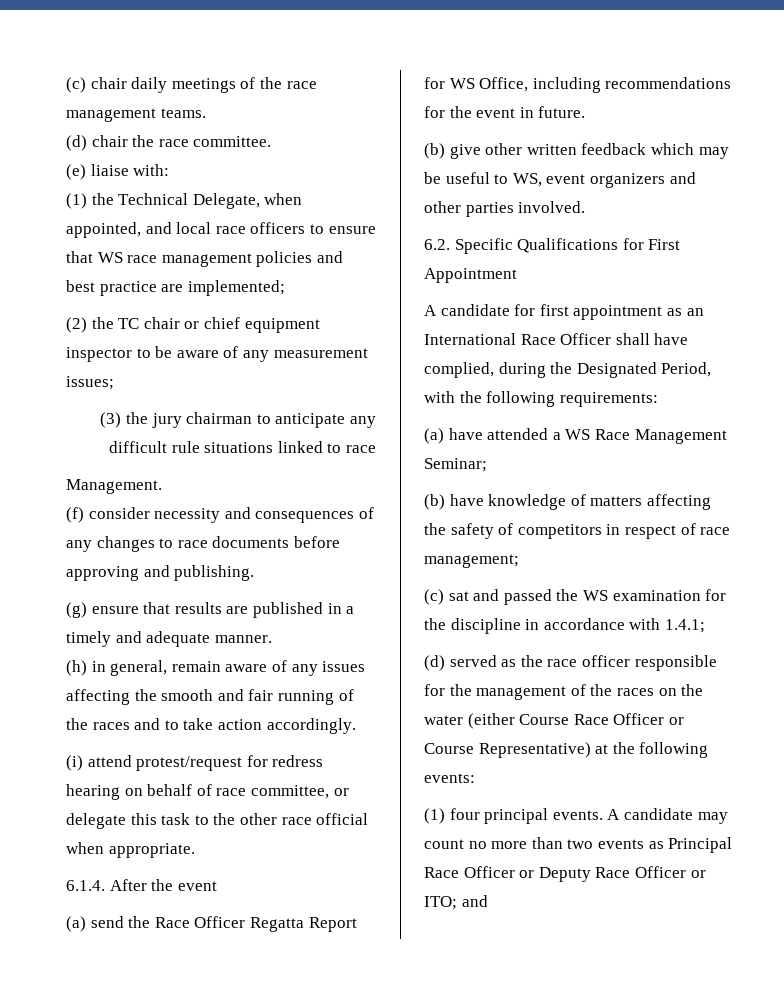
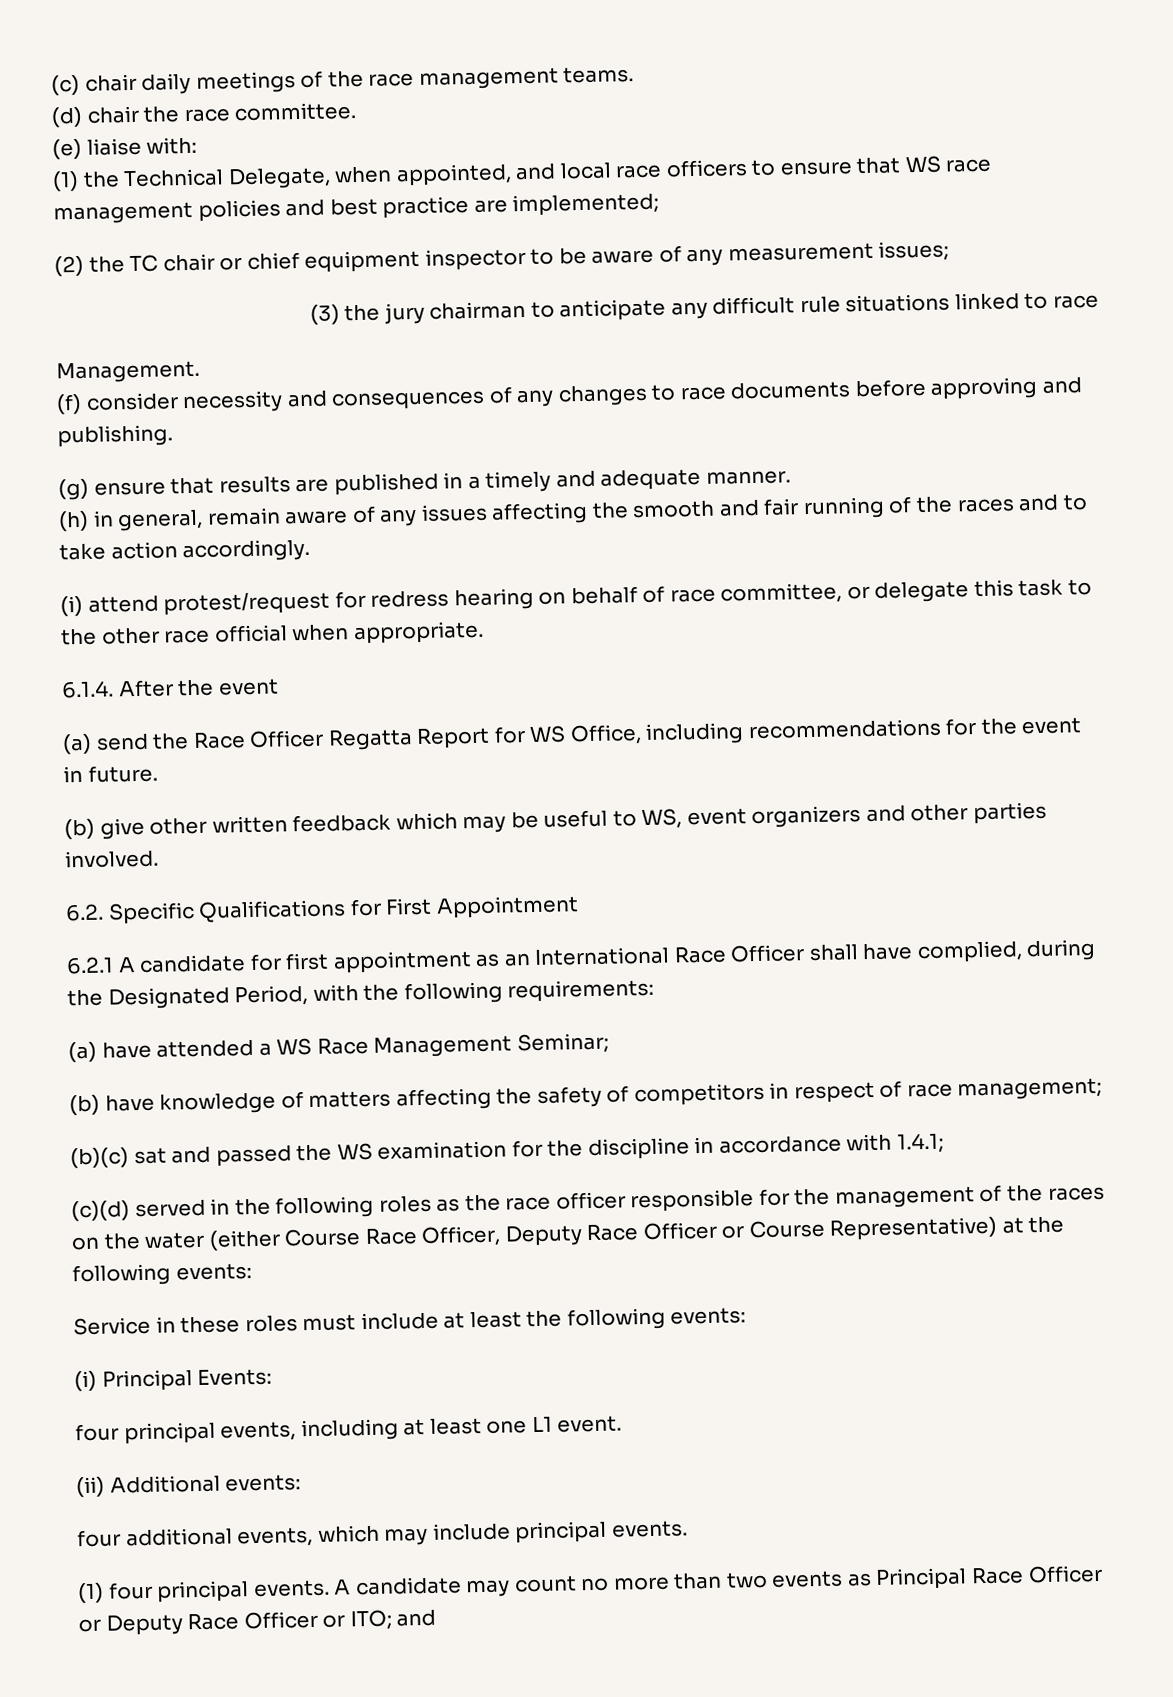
- A candidate for first appointment as an International Race Officer shall have complied, during the Designated Period, with the following requirements:
+ 6.2.1 A candidate for first appointment as an International Race Officer shall have complied, during the Designated Period, with the following requirements:
- (c) sat and passed the WS examination for the discipline in accordance with 1.4.1;
+ (b)(c) sat and passed the WS examination for the discipline in accordance with 1.4.1;
- (d) served as the race officer responsible for the management of the races on the water (either Course Race Officer or Course Representative) at the following events:
+ (c)(d) served in the following roles as the race officer responsible for the management of the races on the water (either Course Race Officer, Deputy Race Officer or Course Representative) at the following events:
+ Service in these roles must include at least the following events:
+ (i) Principal Events:
+ four principal events, including at least one L1 event.
+ (ii) Additional events:
+ four additional events, which may include principal events.

